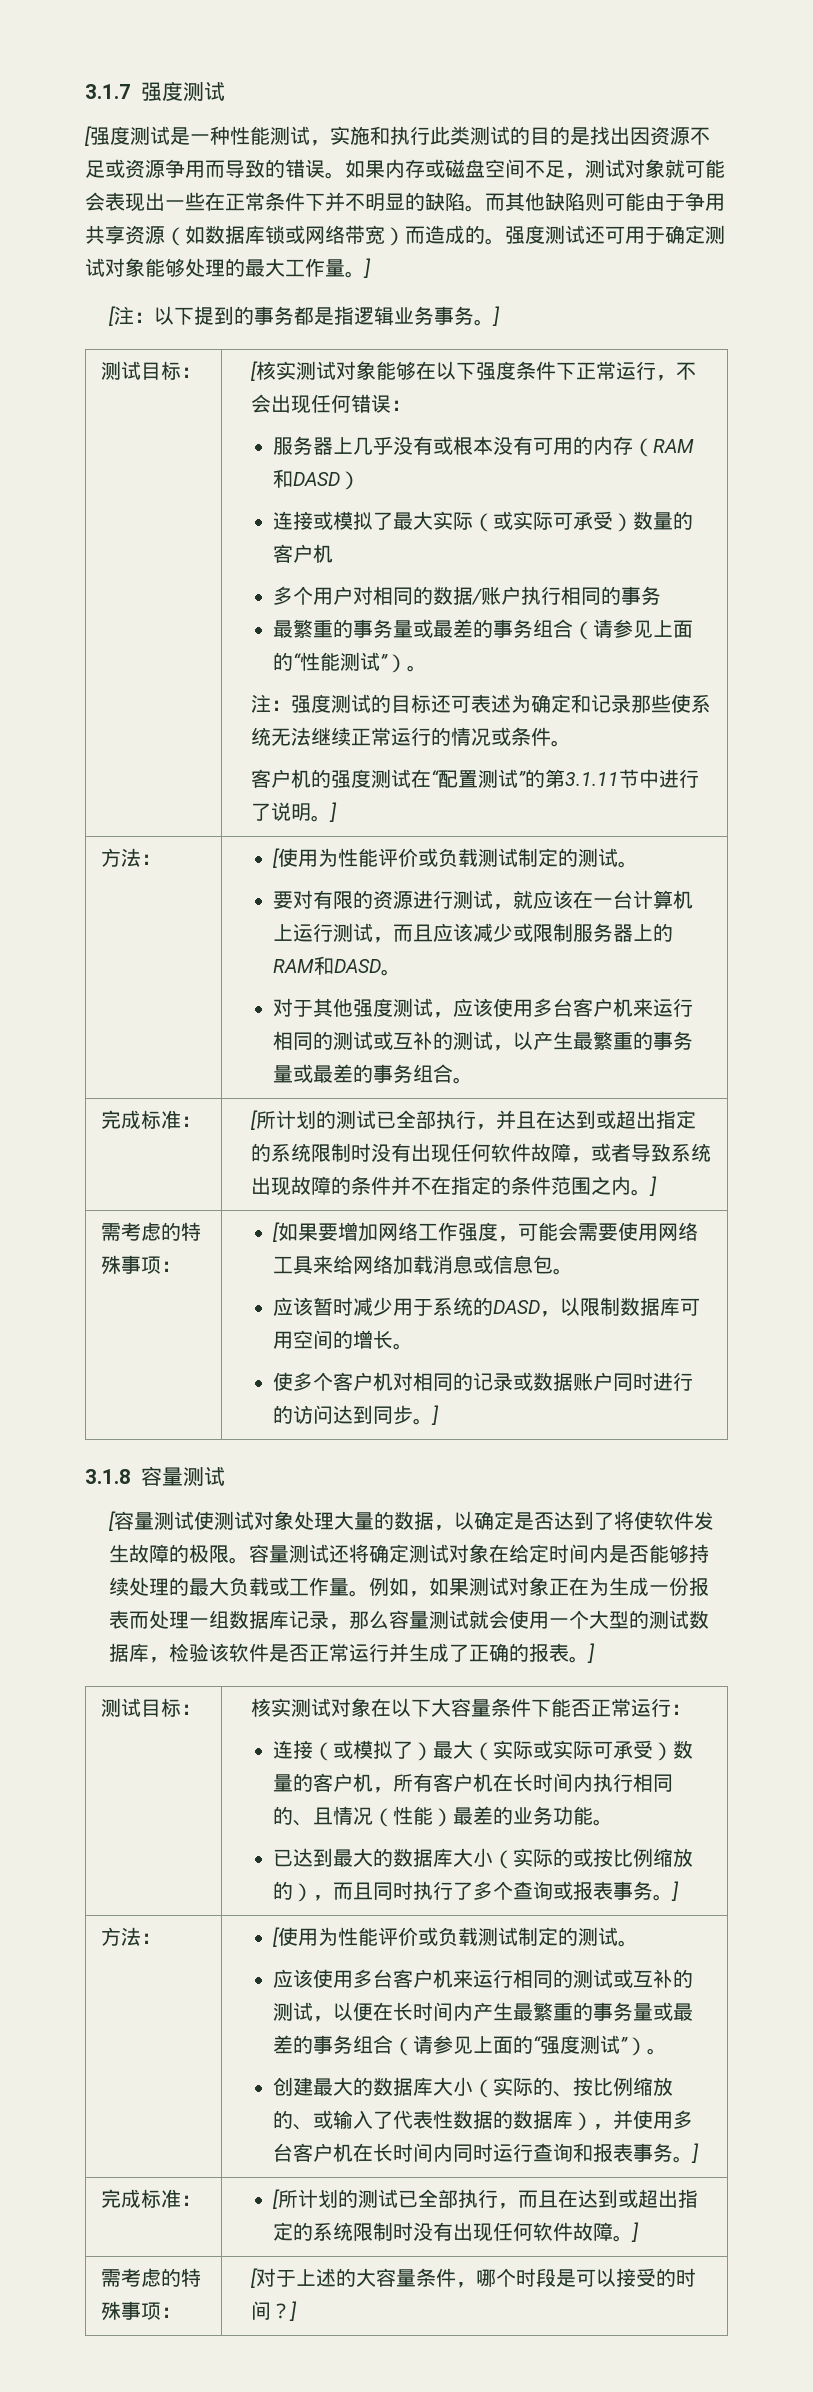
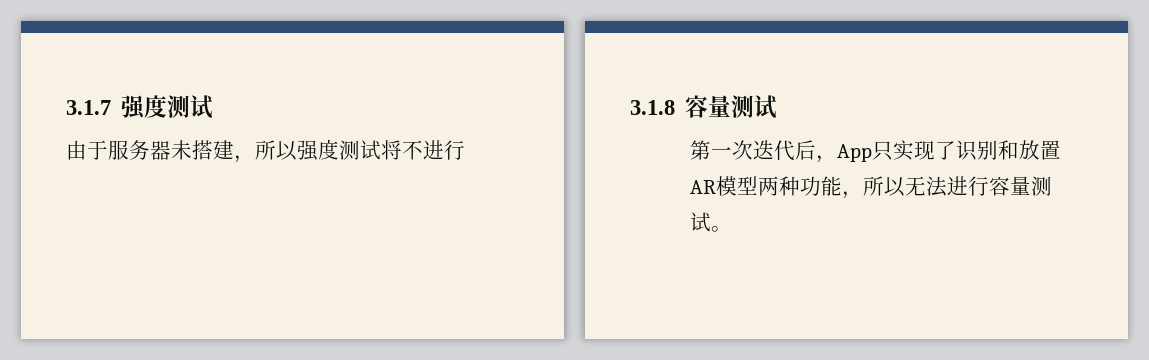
- [强度测试是一种性能测试，实施和执行此类测试的目的是找出因资源不足或资源争用而导致的错误。如果内存或磁盘空间不足，测试对象就可能会表现出一些在正常条件下并不明显的缺陷。而其他缺陷则可能由于争用共享资源（如数据库锁或网络带宽）而造成的。强度测试还可用于确定测试对象能够处理的最大工作量。]
- [注：以下提到的事务都是指逻辑业务事务。]
- 测试目标： | [核实测试对象能够在以下强度条件下正常运行，不会出现任何错误：
- 服务器上几乎没有或根本没有可用的内存（RAM和DASD）
- 连接或模拟了最大实际（或实际可承受）数量的客户机
- 多个用户对相同的数据/账户执行相同的事务
- 最繁重的事务量或最差的事务组合（请参见上面的“性能测试”）。
- 注：强度测试的目标还可表述为确定和记录那些使系统无法继续正常运行的情况或条件。
- 客户机的强度测试在“配置测试”的第3.1.11节中进行了说明。]
- 方法： | [使用为性能评价或负载测试制定的测试。
- 要对有限的资源进行测试，就应该在一台计算机上运行测试，而且应该减少或限制服务器上的RAM和DASD。
- 对于其他强度测试，应该使用多台客户机来运行相同的测试或互补的测试，以产生最繁重的事务量或最差的事务组合。
- 完成标准： | [所计划的测试已全部执行，并且在达到或超出指定的系统限制时没有出现任何软件故障，或者导致系统出现故障的条件并不在指定的条件范围之内。]
- 需考虑的特殊事项： | [如果要增加网络工作强度，可能会需要使用网络工具来给网络加载消息或信息包。
- 应该暂时减少用于系统的DASD，以限制数据库可用空间的增长。
- 使多个客户机对相同的记录或数据账户同时进行的访问达到同步。]
+ 由于服务器未搭建，所以强度测试将不进行
  3.1.8容量测试
- [容量测试使测试对象处理大量的数据，以确定是否达到了将使软件发生故障的极限。容量测试还将确定测试对象在给定时间内是否能够持续处理的最大负载或工作量。例如，如果测试对象正在为生成一份报表而处理一组数据库记录，那么容量测试就会使用一个大型的测试数据库，检验该软件是否正常运行并生成了正确的报表。]
- 测试目标： | 核实测试对象在以下大容量条件下能否正常运行：
- 连接（或模拟了）最大（实际或实际可承受）数量的客户机，所有客户机在长时间内执行相同的、且情况（性能）最差的业务功能。
- 已达到最大的数据库大小（实际的或按比例缩放的），而且同时执行了多个查询或报表事务。]
- 方法： | [使用为性能评价或负载测试制定的测试。
- 应该使用多台客户机来运行相同的测试或互补的测试，以便在长时间内产生最繁重的事务量或最差的事务组合（请参见上面的“强度测试”）。
- 创建最大的数据库大小（实际的、按比例缩放的、或输入了代表性数据的数据库），并使用多台客户机在长时间内同时运行查询和报表事务。]
- 完成标准： | [所计划的测试已全部执行，而且在达到或超出指定的系统限制时没有出现任何软件故障。]
- 需考虑的特殊事项： | [对于上述的大容量条件，哪个时段是可以接受的时间？]
+ 第一次迭代后，App只实现了识别和放置AR模型两种功能，所以无法进行容量测试。

